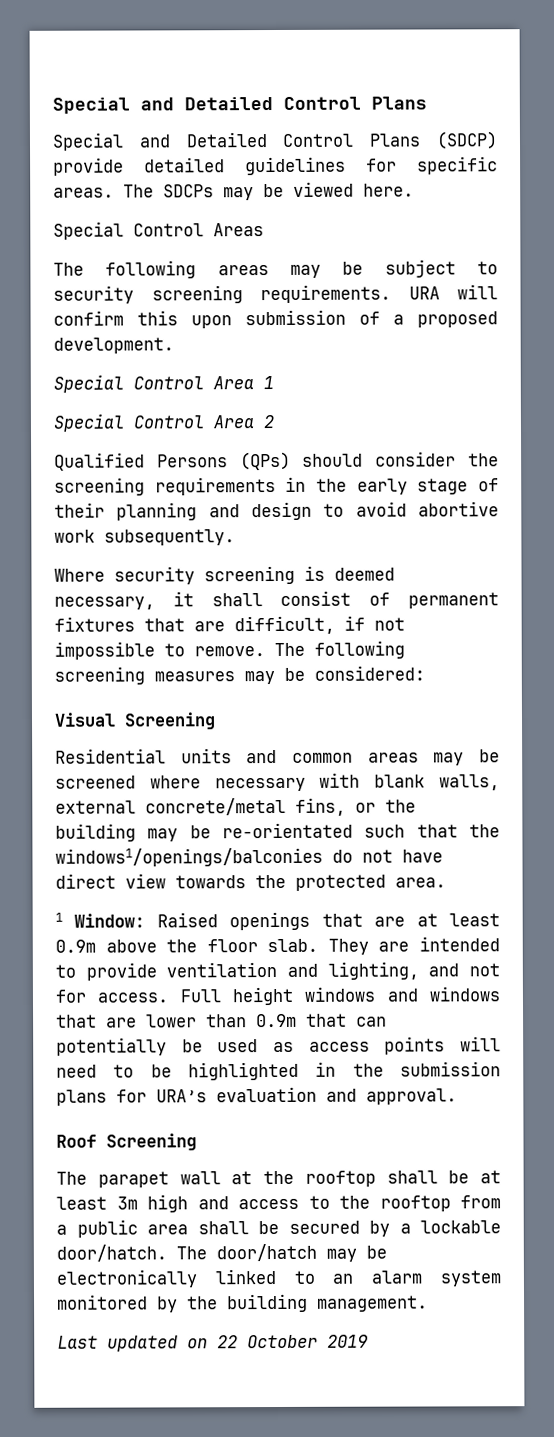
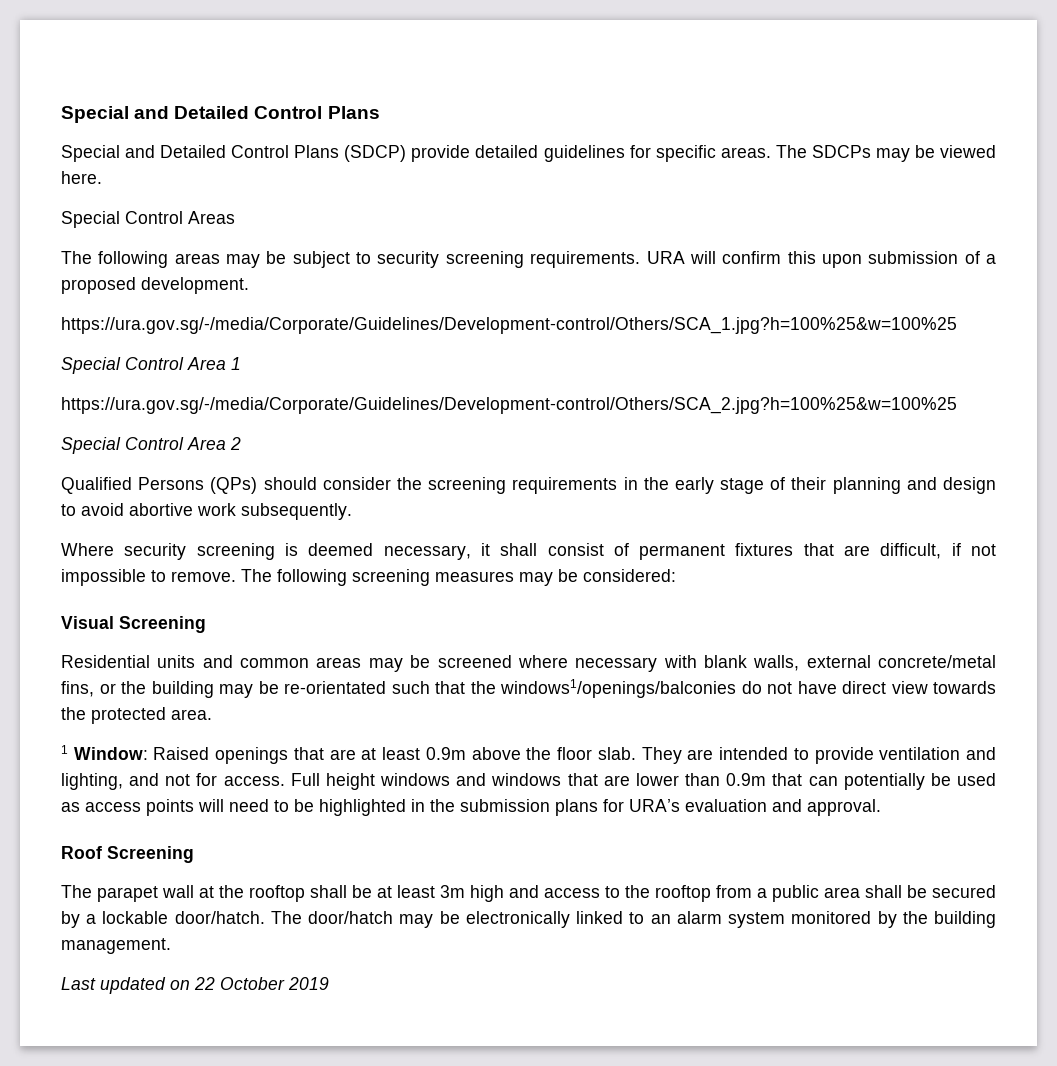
+ https://ura.gov.sg/-/media/Corporate/Guidelines/Development-control/Others/SCA_1.jpg?h=100%25&w=100%25
+ https://ura.gov.sg/-/media/Corporate/Guidelines/Development-control/Others/SCA_2.jpg?h=100%25&w=100%25

